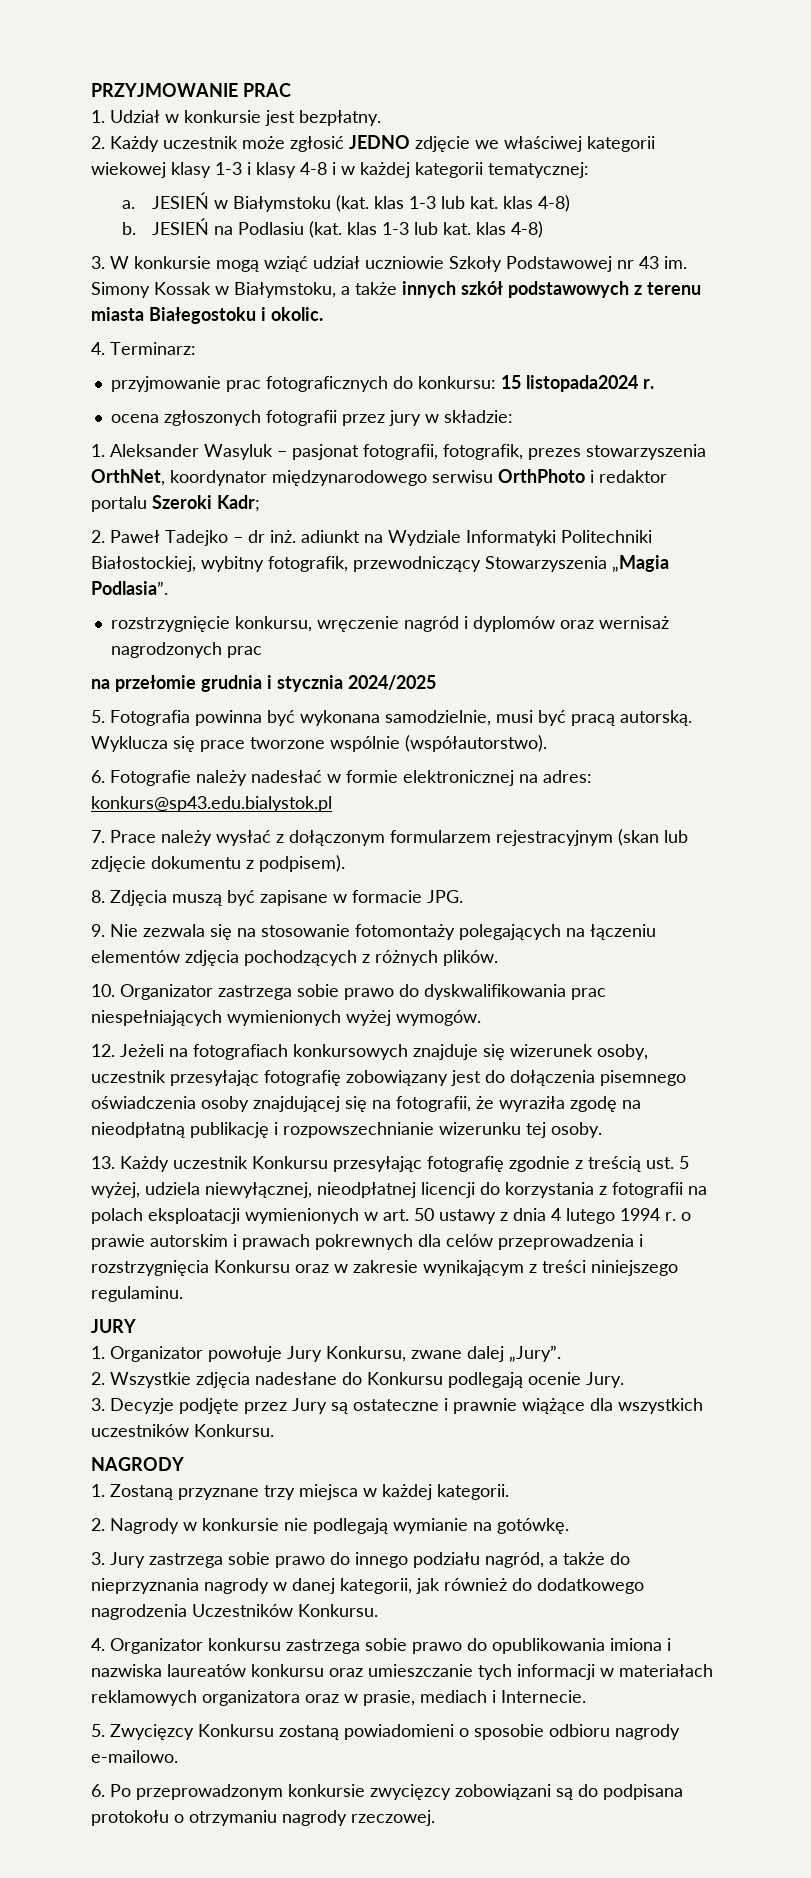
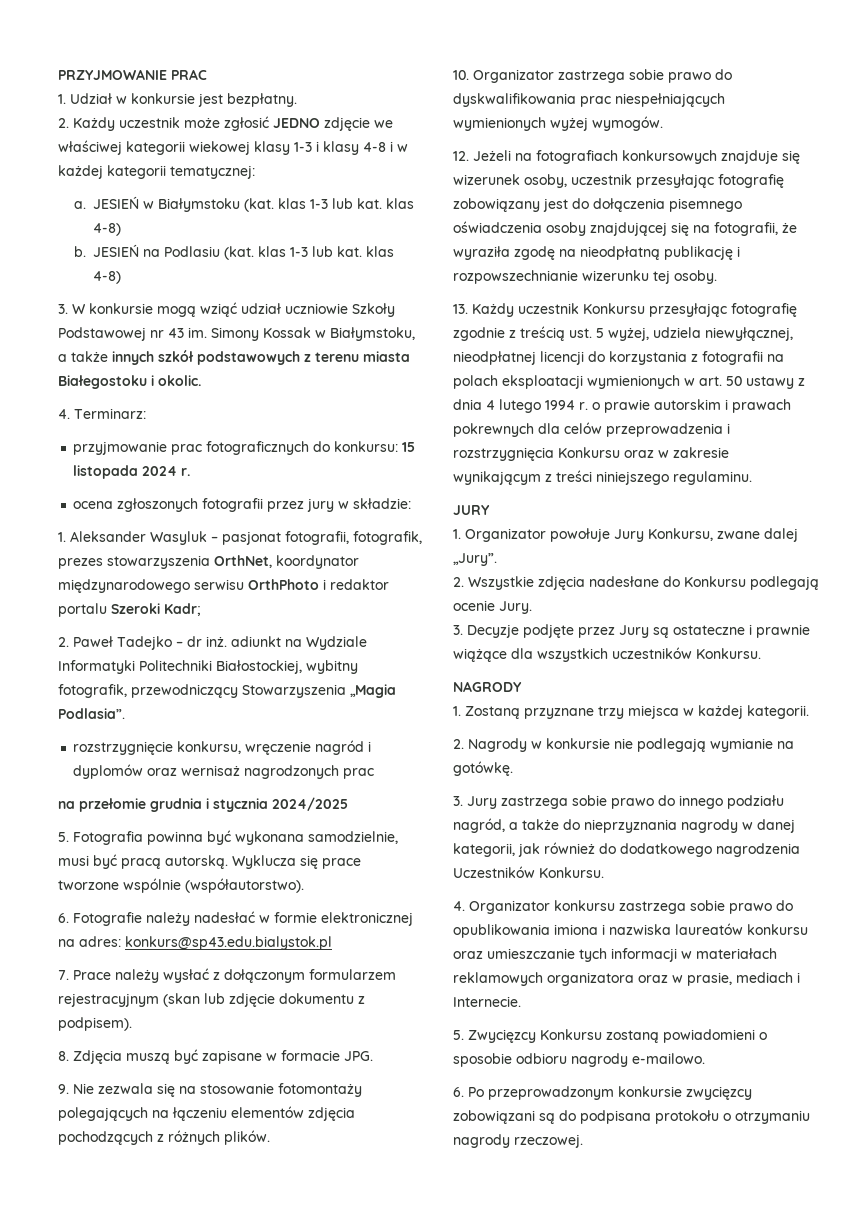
- przyjmowanie prac fotograficznych do konkursu: 15 listopada2024 r.
+ przyjmowanie prac fotograficznych do konkursu: 15 listopada 2024 r.

